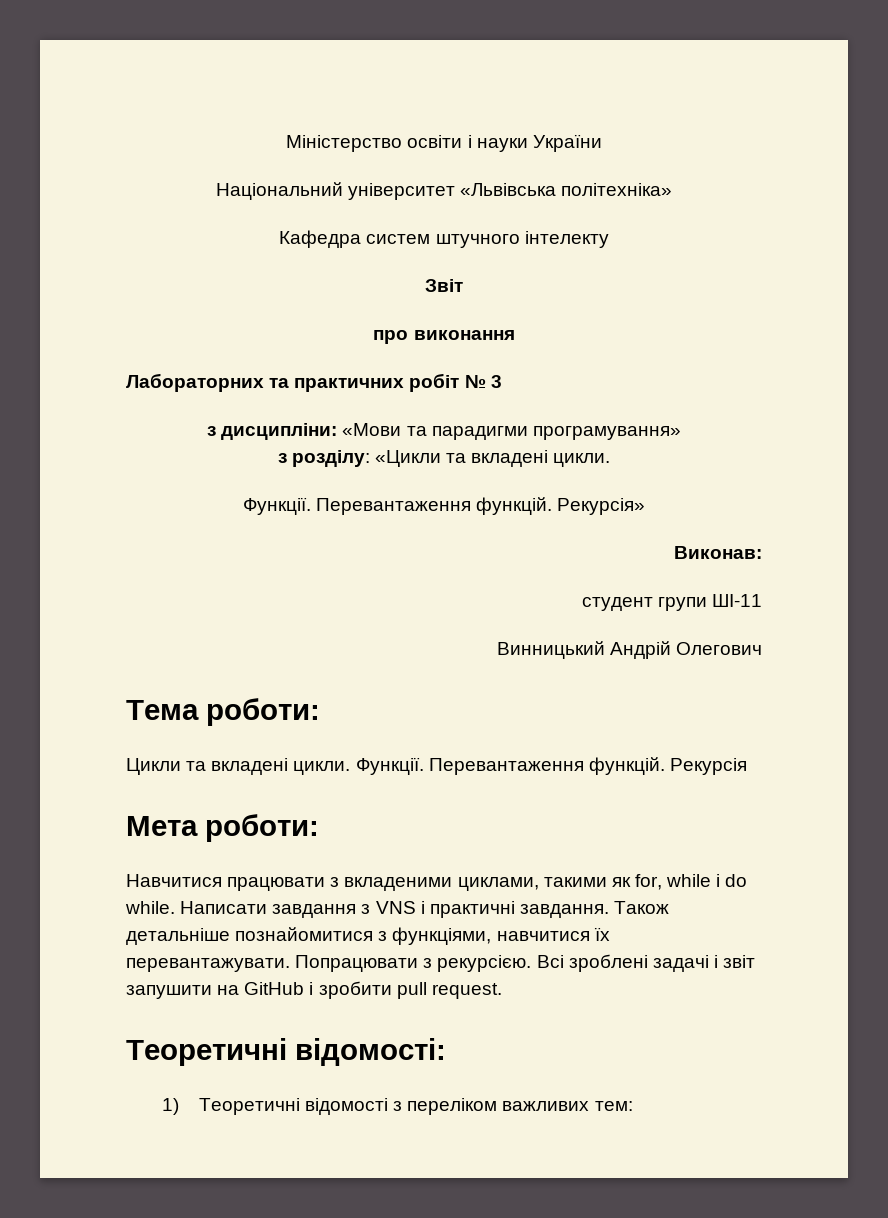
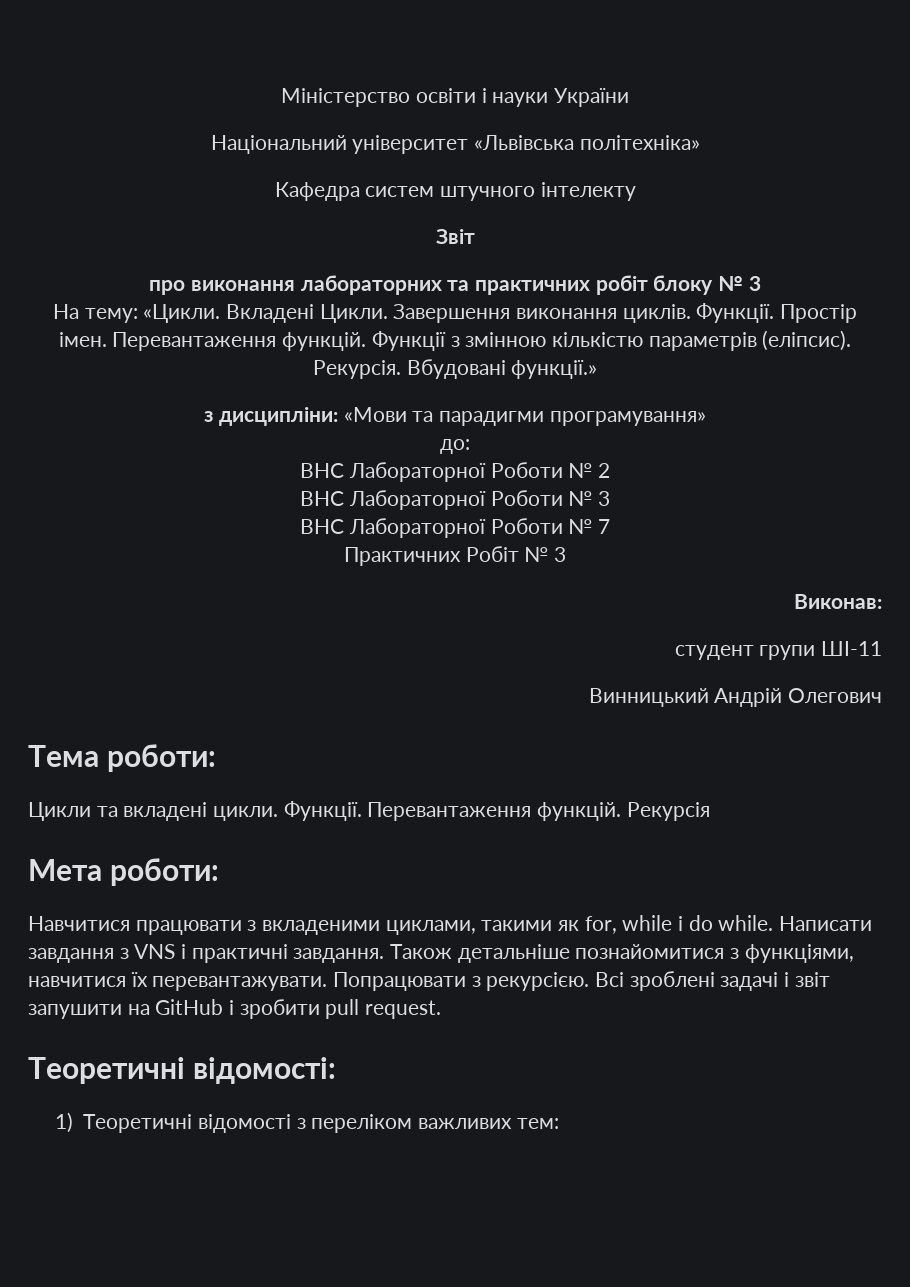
- про виконання
- Лабораторних та практичних робіт № 3
+ про виконання лабораторних та практичних робіт блоку № 3
+ На тему: «Цикли. Вкладені Цикли. Завершення виконання циклів. Функції. Простір імен. Перевантаження функцій. Функції з змінною кількістю параметрів (еліпсис). Рекурсія. Вбудовані функції.»
- з розділу: «Цикли та вкладені цикли.
- Функції. Перевантаження функцій. Рекурсія»
+ до:
+ ВНС Лабораторної Роботи № 2
+ ВНС Лабораторної Роботи № 3
+ ВНС Лабораторної Роботи № 7
+ Практичних Робіт № 3

